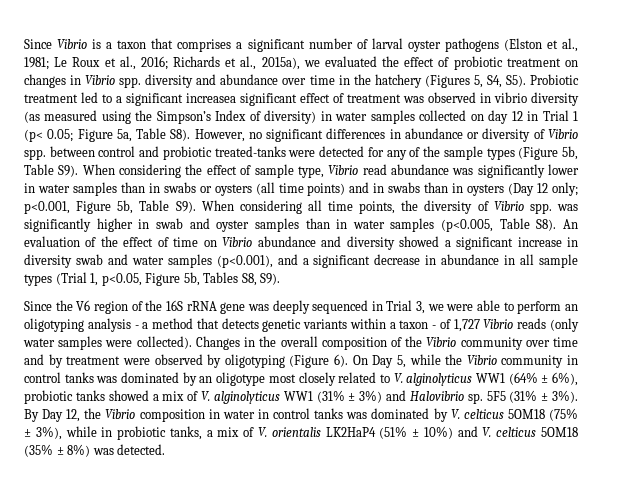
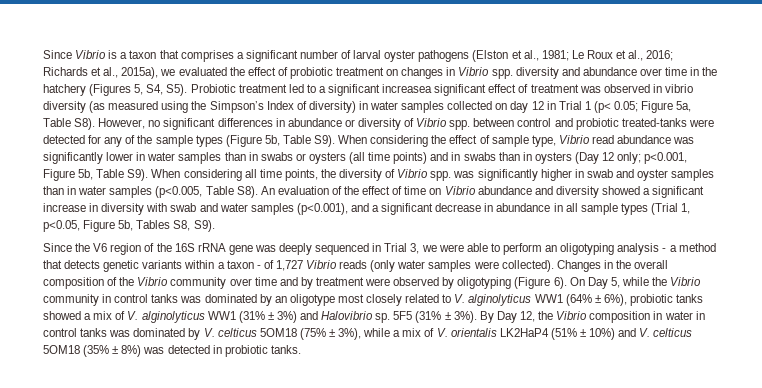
- p<0.001, Figure 5b, Table S9). When considering all time points, the diversity of Vibrio spp. was significantly higher in swab and oyster samples than in water samples (p<0.005, Table S8). An evaluation of the effect of time on Vibrio abundance and diversity showed a significant increase in diversity swab and water samples (p<0.001), and a significant decrease in abundance in all sample types (Trial 1, p<0.05, Figure 5b, Tables S8, S9).
+ p<0.001, Figure 5b, Table S9). When considering all time points, the diversity of Vibrio spp. was significantly higher in swab and oyster samples than in water samples (p<0.005, Table S8). An evaluation of the effect of time on Vibrio abundance and diversity showed a significant increase in diversity with swab and water samples (p<0.001), and a significant decrease in abundance in all sample types (Trial 1, p<0.05, Figure 5b, Tables S8, S9).
- By Day 12, the Vibrio composition in water in control tanks was dominated by V. celticus 5OM18 (75% ± 3%), while in probiotic tanks, a mix of V. orientalis LK2HaP4 (51% ± 10%) and V. celticus 5OM18 (35% ± 8%) was detected.
+ By Day 12, the Vibrio composition in water in control tanks was dominated by V. celticus 5OM18 (75% ± 3%), while a mix of V. orientalis LK2HaP4 (51% ± 10%) and V. celticus 5OM18 (35% ± 8%) was detected in probiotic tanks.

